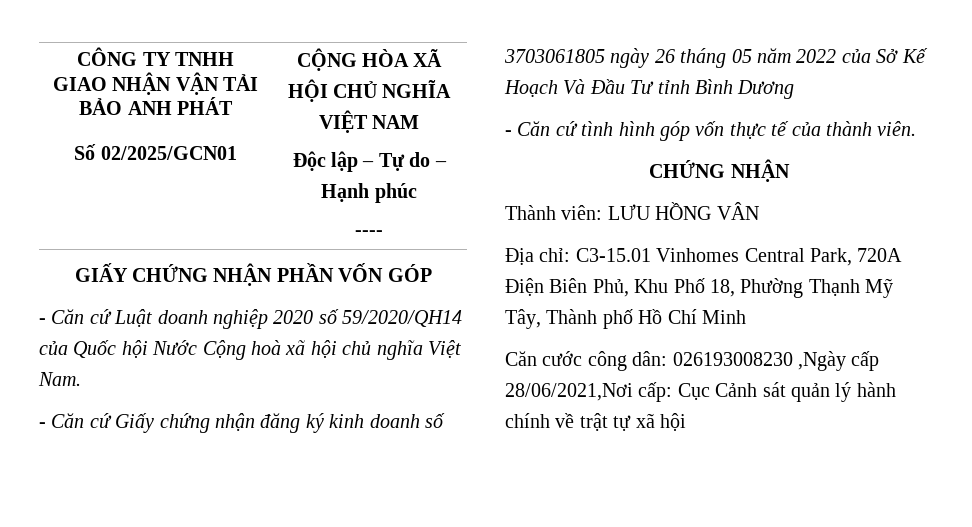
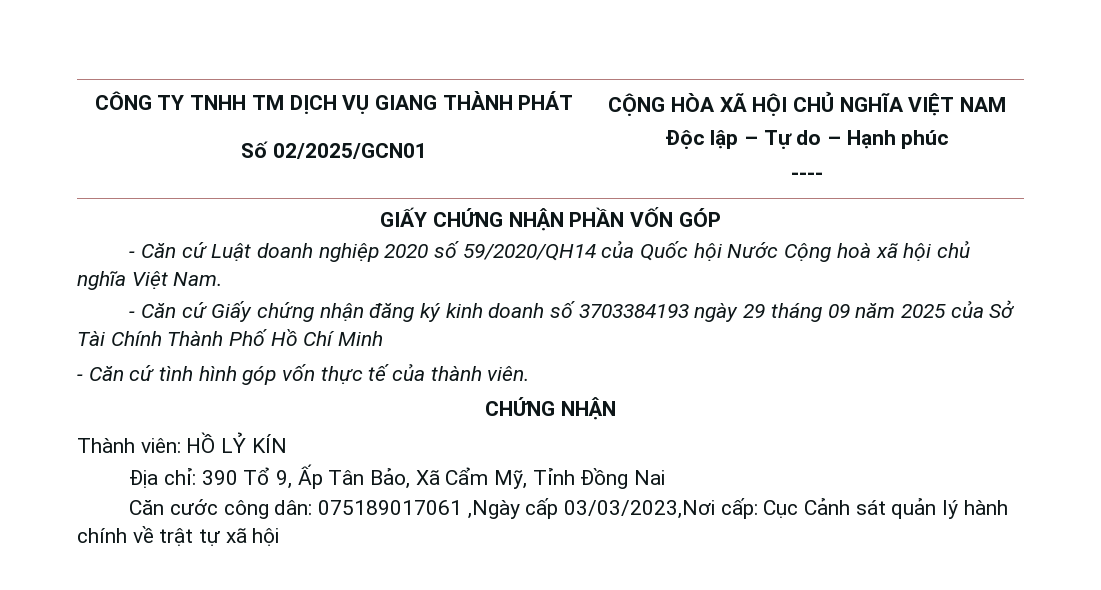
- CÔNG TY TNHH GIAO NHẬN VẬN TẢI BẢO ANH PHÁT
+ CÔNG TY TNHH TM DỊCH VỤ GIANG THÀNH PHÁT
- - Căn cứ Giấy chứng nhận đăng ký kinh doanh số 3703061805 ngày 26 tháng 05 năm 2022 của Sở Kế Hoạch Và Đầu Tư tỉnh Bình Dương
+ - Căn cứ Giấy chứng nhận đăng ký kinh doanh số 3703384193 ngày 29 tháng 09 năm 2025 của Sở Tài Chính Thành Phố Hồ Chí Minh
- Thành viên: LƯU HỒNG VÂN
+ Thành viên: HỒ LỶ KÍN
- Địa chỉ: C3-15.01 Vinhomes Central Park, 720A Điện Biên Phủ, Khu Phố 18, Phường Thạnh Mỹ Tây, Thành phố Hồ Chí Minh
+ Địa chỉ: 390 Tổ 9, Ấp Tân Bảo, Xã Cẩm Mỹ, Tỉnh Đồng Nai
- Căn cước công dân: 026193008230 ,Ngày cấp 28/06/2021,Nơi cấp: Cục Cảnh sát quản lý hành chính về trật tự xã hội
+ Căn cước công dân: 075189017061 ,Ngày cấp 03/03/2023,Nơi cấp: Cục Cảnh sát quản lý hành chính về trật tự xã hội

